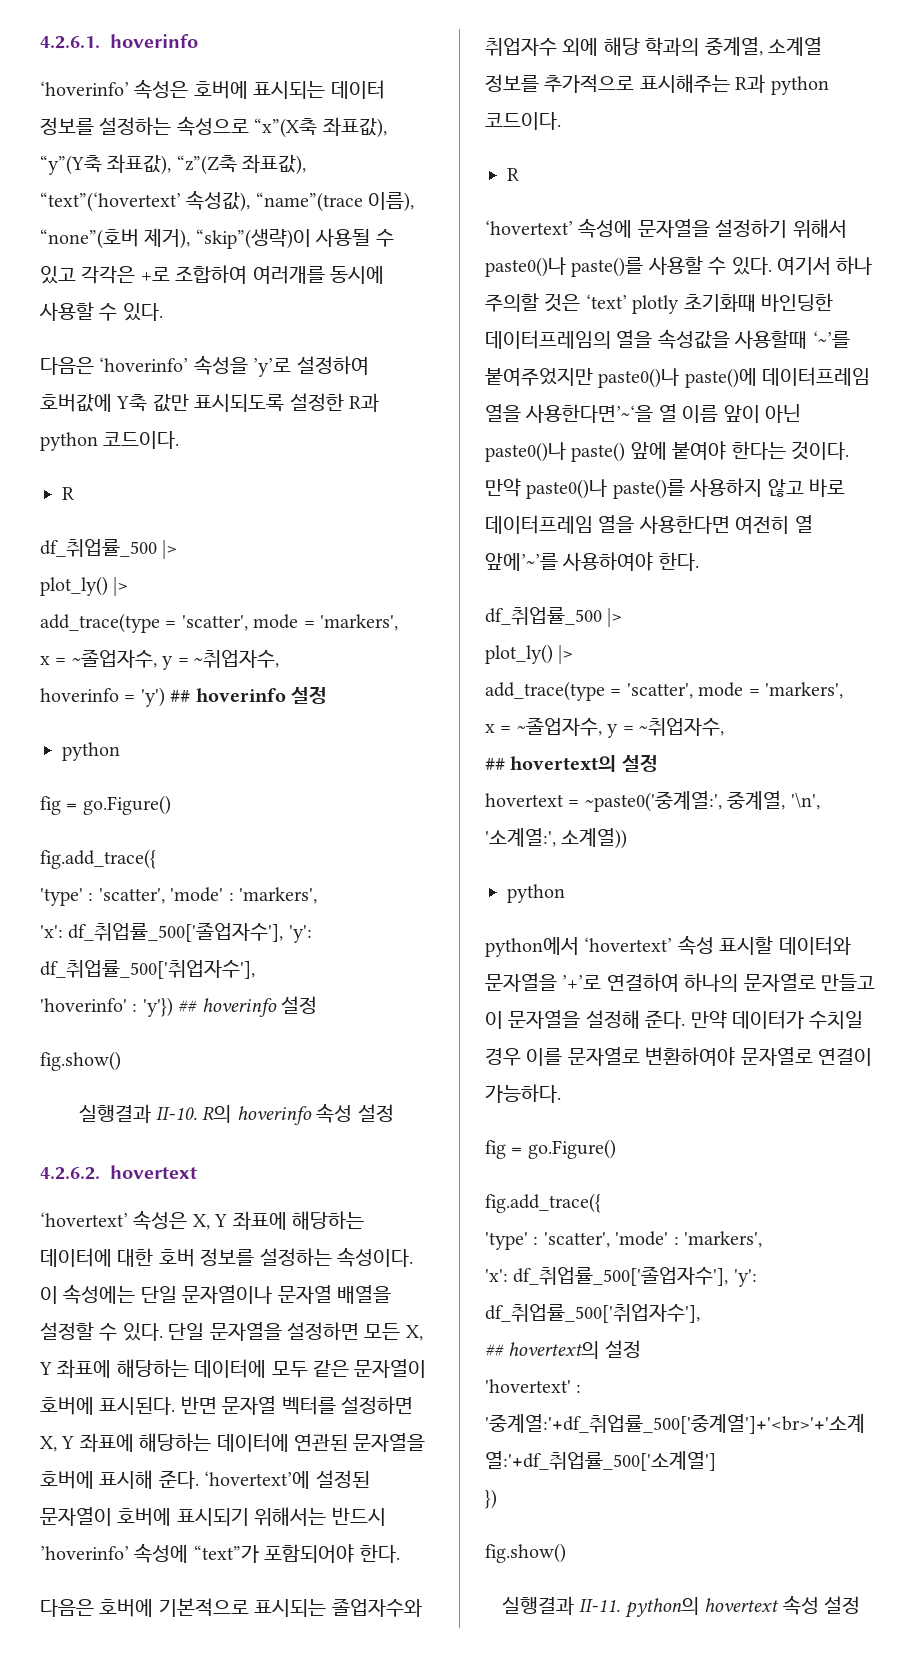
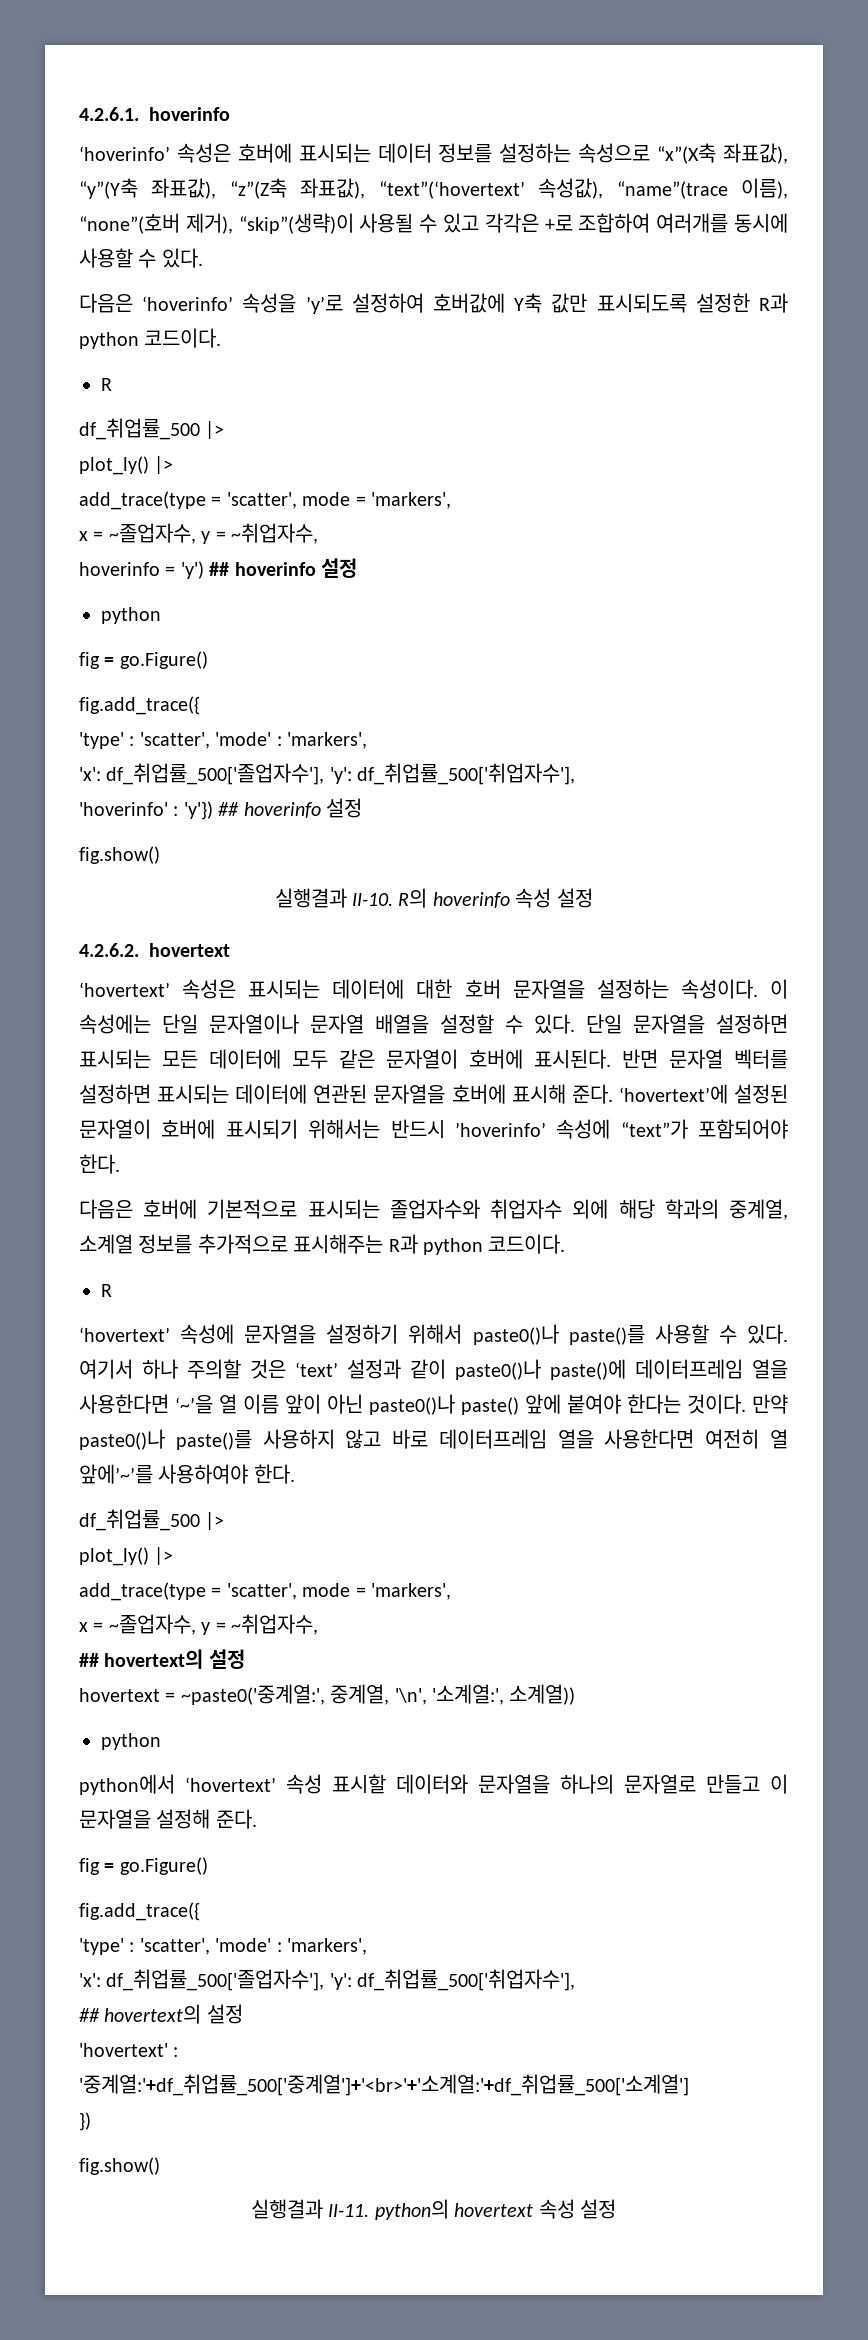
- ‘hovertext’ 속성은 X, Y 좌표에 해당하는 데이터에 대한 호버 정보를 설정하는 속성이다.
+ ‘hovertext’ 속성은 표시되는 데이터에 대한 호버 문자열을 설정하는 속성이다.
- 단일 문자열을 설정하면 모든 X, Y 좌표에 해당하는 데이터에 모두 같은 문자열이 호버에 표시된다.
+ 단일 문자열을 설정하면 표시되는 모든 데이터에 모두 같은 문자열이 호버에 표시된다.
- 반면 문자열 벡터를 설정하면 X, Y 좌표에 해당하는 데이터에 연관된 문자열을 호버에 표시해 준다.
+ 반면 문자열 벡터를 설정하면 표시되는 데이터에 연관된 문자열을 호버에 표시해 준다.
- 여기서 하나 주의할 것은 ‘text’ plotly 초기화때 바인딩한 데이터프레임의 열을 속성값을 사용할때 ‘~’를 붙여주었지만 paste0()나 paste()에 데이터프레임 열을 사용한다면’~‘을 열 이름 앞이 아닌 paste0()나 paste() 앞에 붙여야 한다는 것이다.
+ 여기서 하나 주의할 것은 ‘text’ 설정과 같이 paste0()나 paste()에 데이터프레임 열을 사용한다면 ‘~’을 열 이름 앞이 아닌 paste0()나 paste() 앞에 붙여야 한다는 것이다.
- python에서 ‘hovertext’ 속성 표시할 데이터와 문자열을 ’+’로 연결하여 하나의 문자열로 만들고 이 문자열을 설정해 준다. 만약 데이터가 수치일 경우 이를 문자열로 변환하여야 문자열로 연결이 가능하다.
+ python에서 ‘hovertext’ 속성 표시할 데이터와 문자열을 하나의 문자열로 만들고 이 문자열을 설정해 준다.

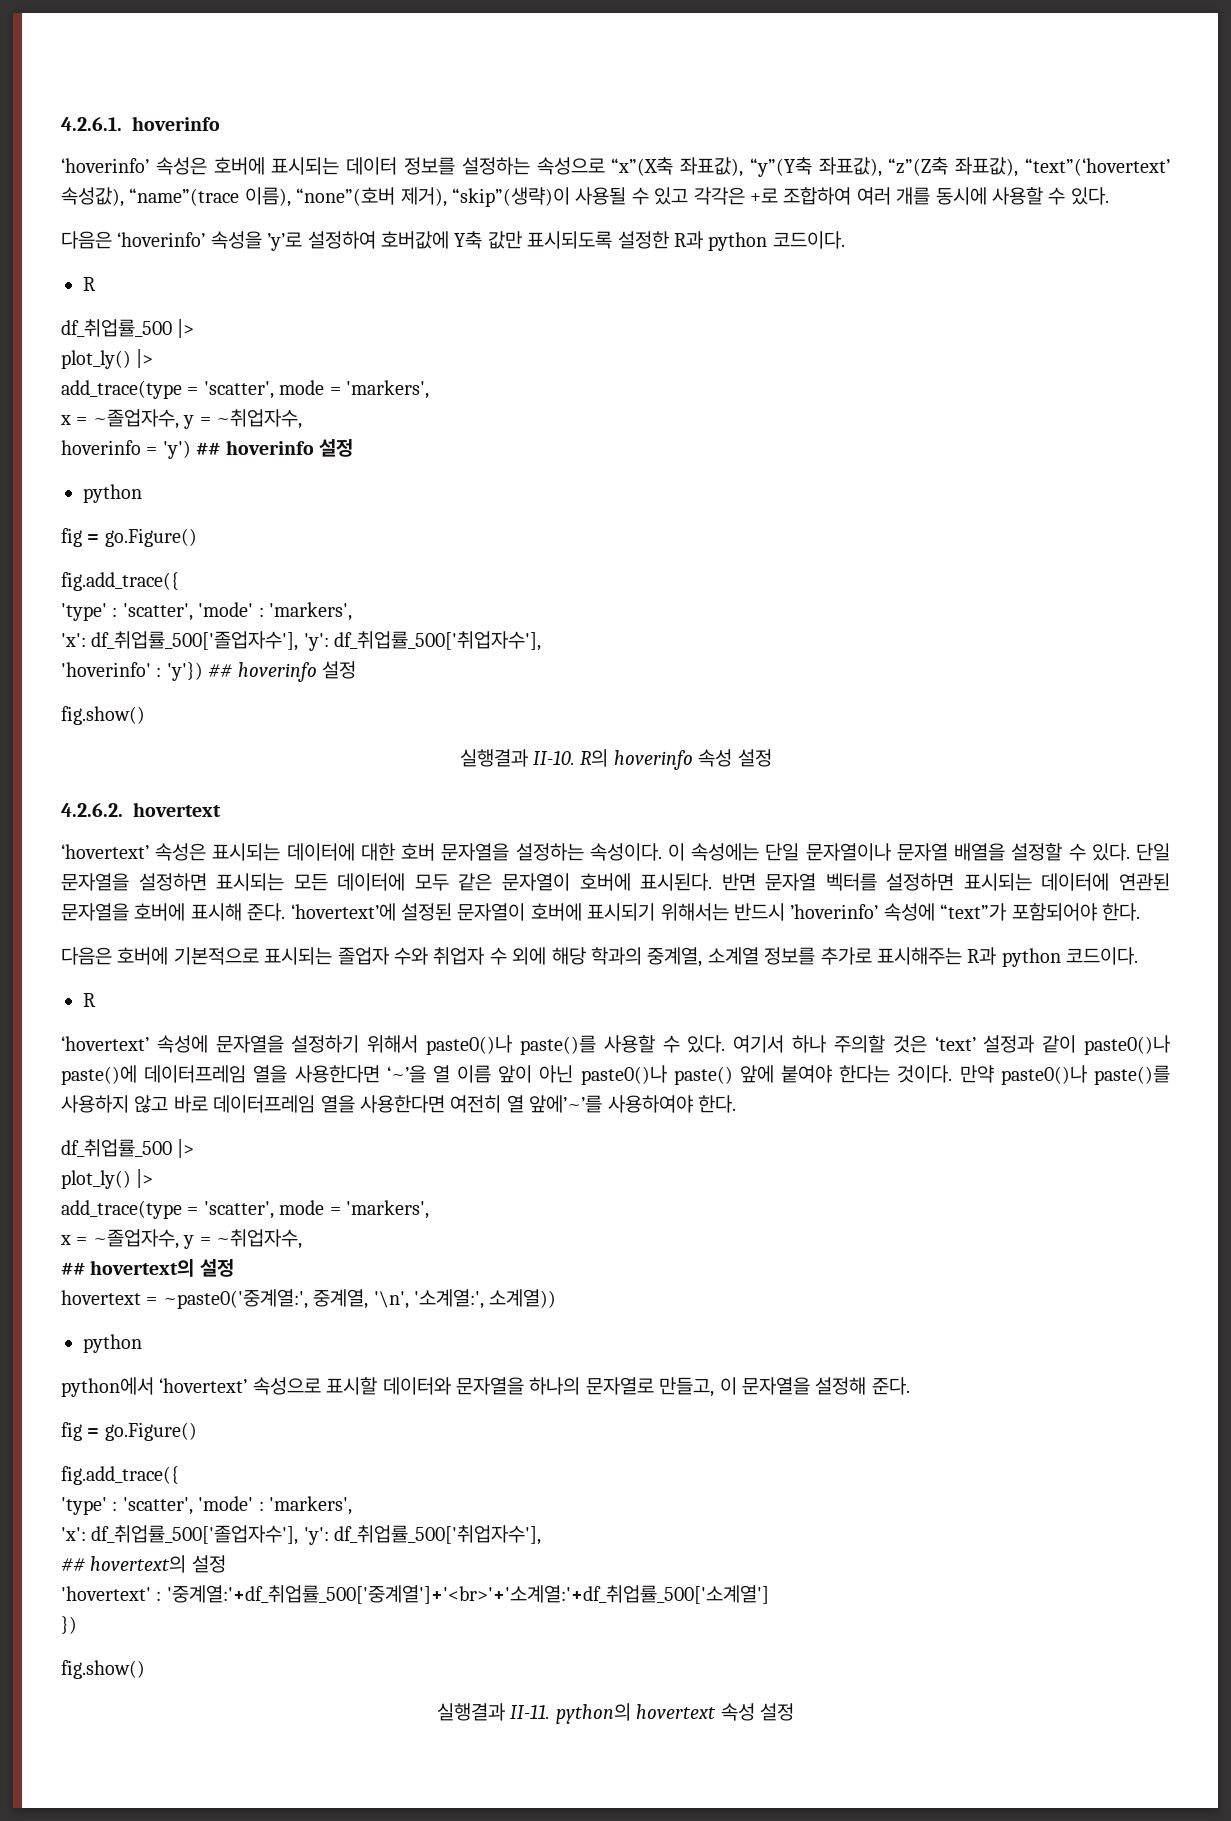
- ‘hoverinfo’ 속성은 호버에 표시되는 데이터 정보를 설정하는 속성으로 “x”(X축 좌표값), “y”(Y축 좌표값), “z”(Z축 좌표값), “text”(‘hovertext’ 속성값), “name”(trace 이름), “none”(호버 제거), “skip”(생략)이 사용될 수 있고 각각은 +로 조합하여 여러개를 동시에 사용할 수 있다.
+ ‘hoverinfo’ 속성은 호버에 표시되는 데이터 정보를 설정하는 속성으로 “x”(X축 좌표값), “y”(Y축 좌표값), “z”(Z축 좌표값), “text”(‘hovertext’ 속성값), “name”(trace 이름), “none”(호버 제거), “skip”(생략)이 사용될 수 있고 각각은 +로 조합하여 여러 개를 동시에 사용할 수 있다.
- 다음은 호버에 기본적으로 표시되는 졸업자수와 취업자수 외에 해당 학과의 중계열, 소계열 정보를 추가적으로 표시해주는 R과 python 코드이다.
+ 다음은 호버에 기본적으로 표시되는 졸업자 수와 취업자 수 외에 해당 학과의 중계열, 소계열 정보를 추가로 표시해주는 R과 python 코드이다.
- python에서 ‘hovertext’ 속성 표시할 데이터와 문자열을 하나의 문자열로 만들고 이 문자열을 설정해 준다.
+ python에서 ‘hovertext’ 속성으로 표시할 데이터와 문자열을 하나의 문자열로 만들고, 이 문자열을 설정해 준다.

